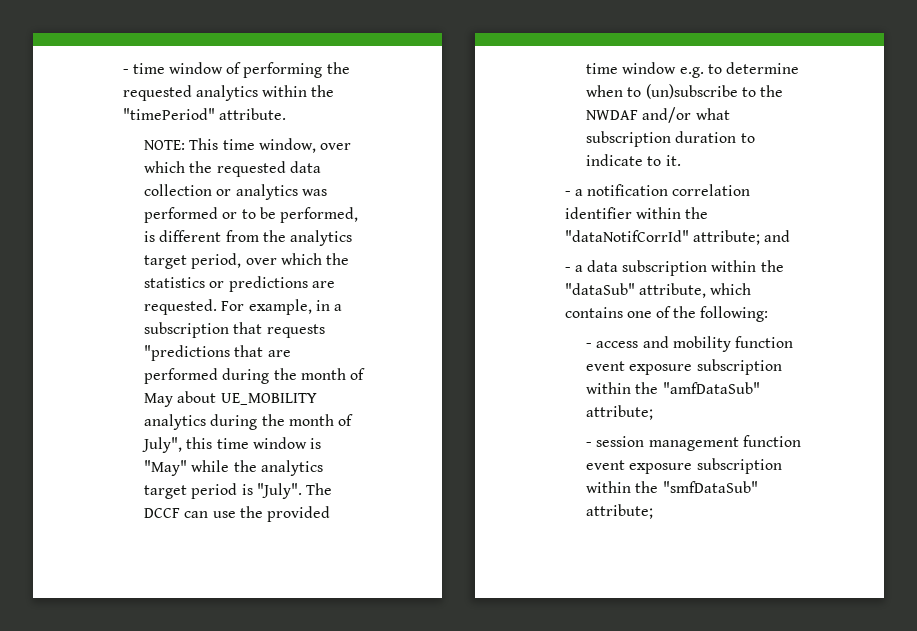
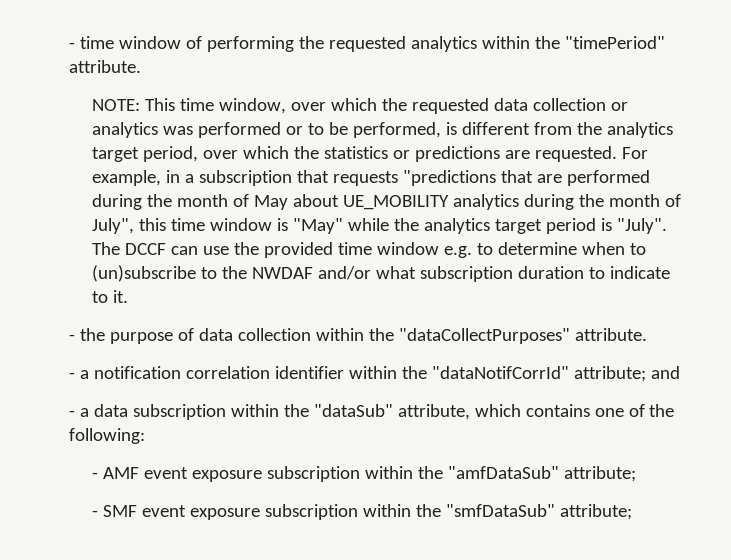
+ - the purpose of data collection within the "dataCollectPurposes" attribute.
- - access and mobility function event exposure subscription within the "amfDataSub" attribute;
+ - AMF event exposure subscription within the "amfDataSub" attribute;
- - session management function event exposure subscription within the "smfDataSub" attribute;
+ - SMF event exposure subscription within the "smfDataSub" attribute;

